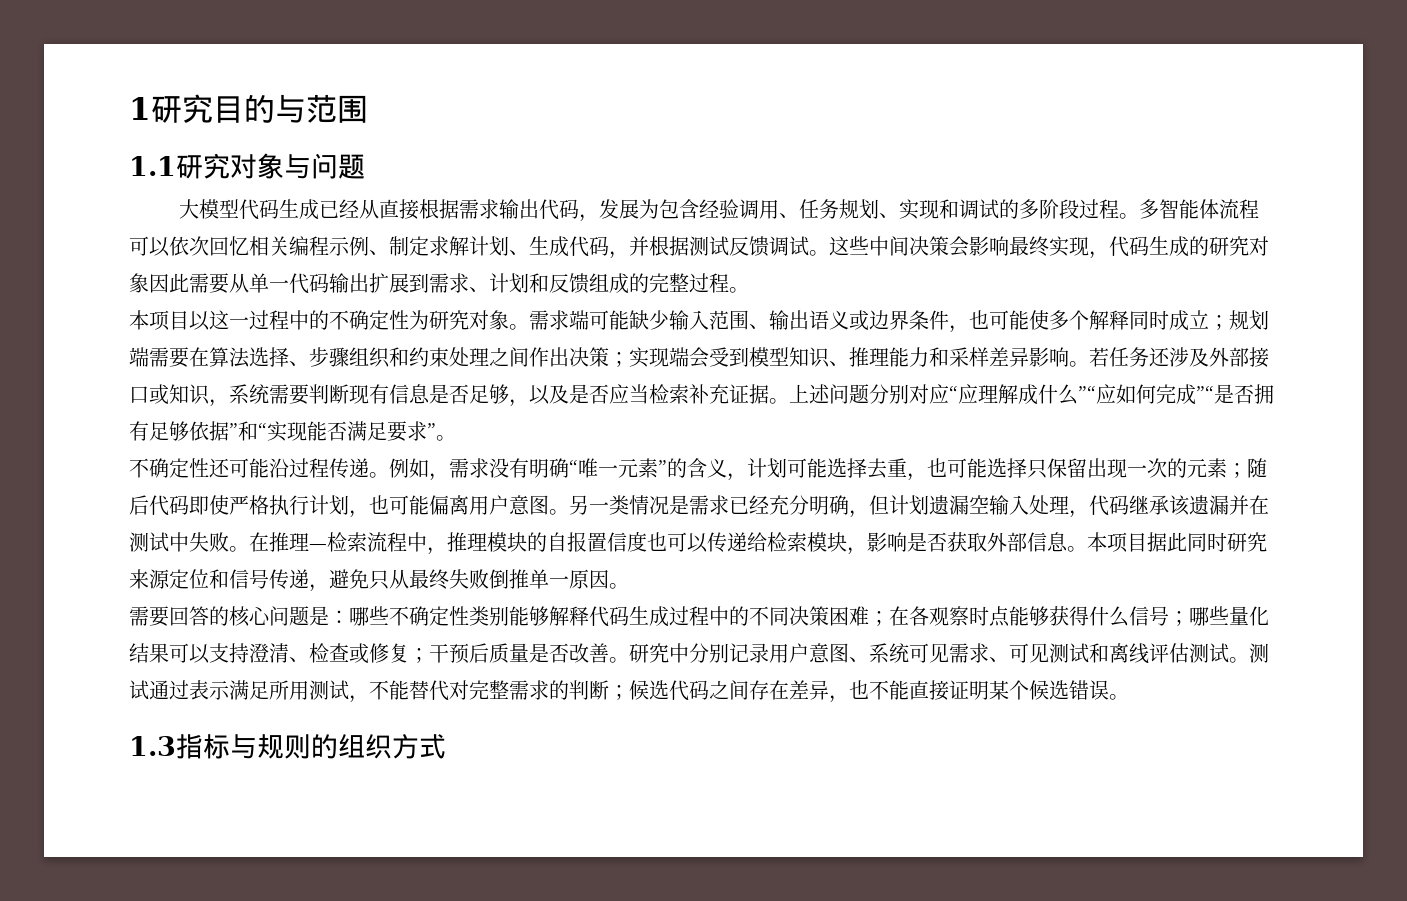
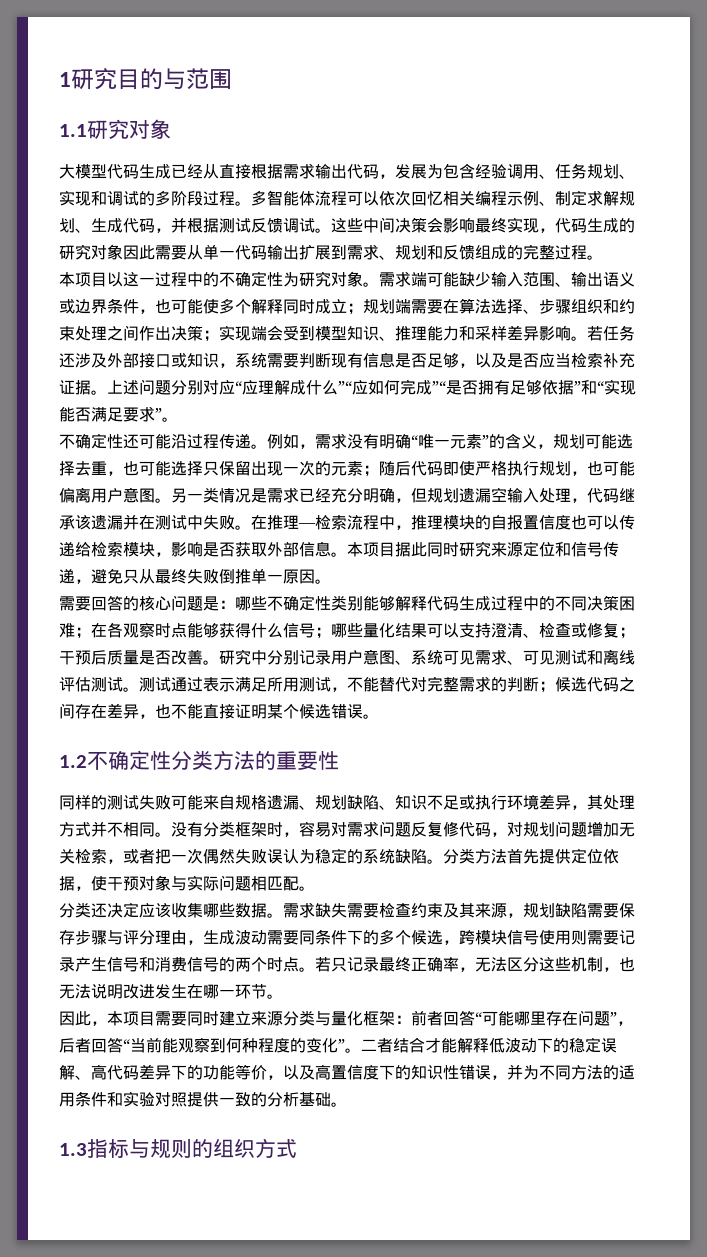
- 1.1研究对象与问题
+ 1.1研究对象
- 多智能体流程可以依次回忆相关编程示例、制定求解计划、生成代码，并根据测试反馈调试。
+ 多智能体流程可以依次回忆相关编程示例、制定求解规划、生成代码，并根据测试反馈调试。
- 这些中间决策会影响最终实现，代码生成的研究对象因此需要从单一代码输出扩展到需求、计划和反馈组成的完整过程。
+ 这些中间决策会影响最终实现，代码生成的研究对象因此需要从单一代码输出扩展到需求、规划和反馈组成的完整过程。
- 例如，需求没有明确“唯一元素”的含义，计划可能选择去重，也可能选择只保留出现一次的元素；随后代码即使严格执行计划，也可能偏离用户意图。
+ 例如，需求没有明确“唯一元素”的含义，规划可能选择去重，也可能选择只保留出现一次的元素；随后代码即使严格执行规划，也可能偏离用户意图。
- 另一类情况是需求已经充分明确，但计划遗漏空输入处理，代码继承该遗漏并在测试中失败。
+ 另一类情况是需求已经充分明确，但规划遗漏空输入处理，代码继承该遗漏并在测试中失败。
+ 1.2不确定性分类方法的重要性
+ 同样的测试失败可能来自规格遗漏、规划缺陷、知识不足或执行环境差异，其处理方式并不相同。没有分类框架时，容易对需求问题反复修代码，对规划问题增加无关检索，或者把一次偶然失败误认为稳定的系统缺陷。分类方法首先提供定位依据，使干预对象与实际问题相匹配。
+ 分类还决定应该收集哪些数据。需求缺失需要检查约束及其来源，规划缺陷需要保存步骤与评分理由，生成波动需要同条件下的多个候选，跨模块信号使用则需要记录产生信号和消费信号的两个时点。若只记录最终正确率，无法区分这些机制，也无法说明改进发生在哪一环节。
+ 因此，本项目需要同时建立来源分类与量化框架：前者回答“可能哪里存在问题”，后者回答“当前能观察到何种程度的变化”。二者结合才能解释低波动下的稳定误解、高代码差异下的功能等价，以及高置信度下的知识性错误，并为不同方法的适用条件和实验对照提供一致的分析基础。

